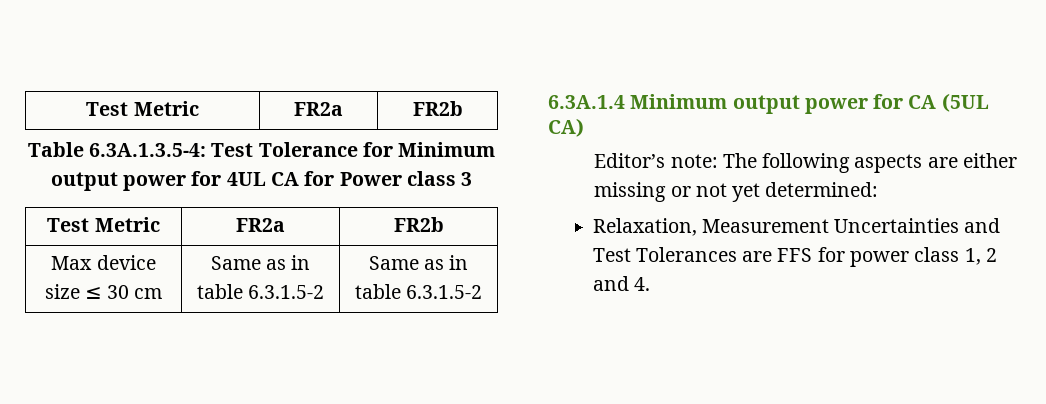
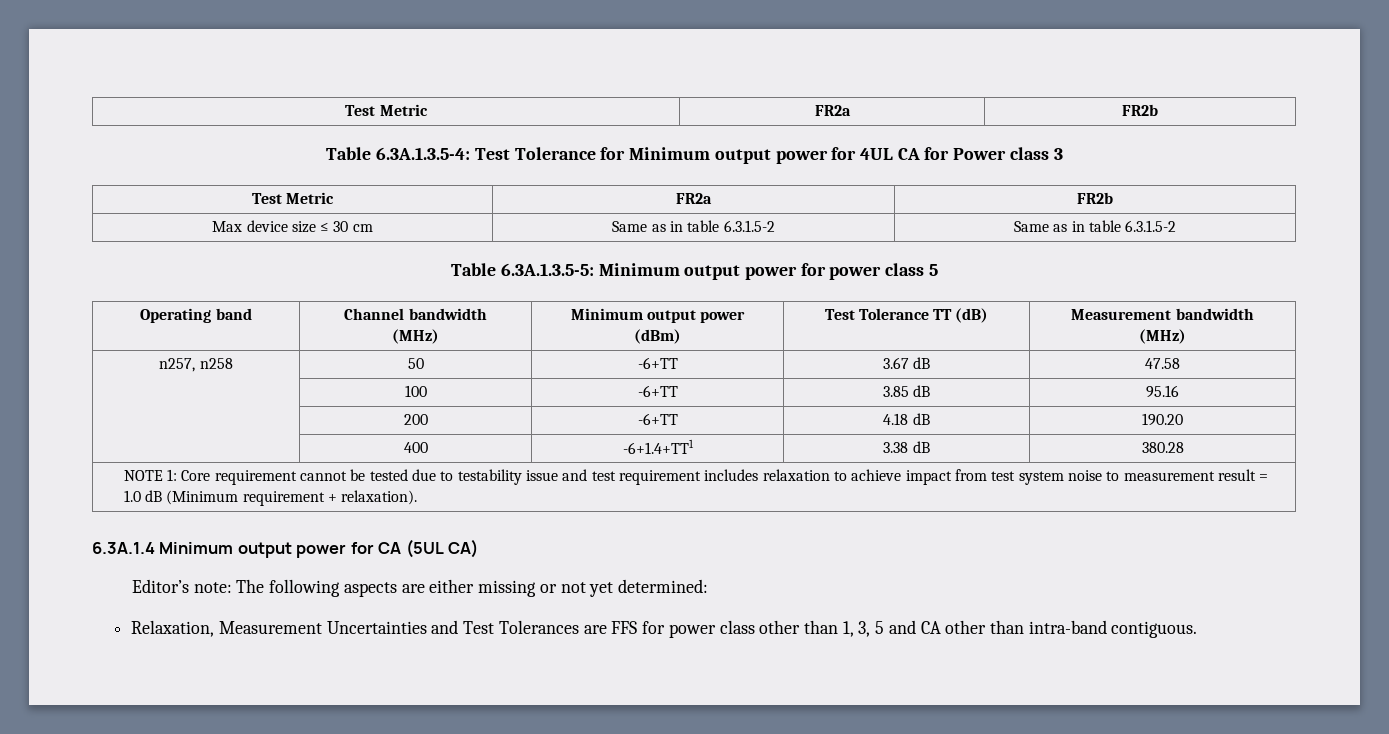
+ Table 6.3A.1.3.5-5: Minimum output power for power class 5
+ Operating band | Channel bandwidth
+ (MHz) | Minimum output power
+ (dBm) | Test Tolerance TT (dB) | Measurement bandwidth
+ (MHz)
+ n257, n258 | 50 | -6+TT | 3.67 dB | 47.58
+ | 100 | -6+TT | 3.85 dB | 95.16
+ | 200 | -6+TT | 4.18 dB | 190.20
+ | 400 | -6+1.4+TT1 | 3.38 dB | 380.28
+ NOTE 1: Core requirement cannot be tested due to testability issue and test requirement includes relaxation to achieve impact from test system noise to measurement result = 1.0 dB (Minimum requirement + relaxation).
- Relaxation, Measurement Uncertainties and Test Tolerances are FFS for power class 1, 2 and 4.
+ Relaxation, Measurement Uncertainties and Test Tolerances are FFS for power class other than 1, 3, 5 and CA other than intra-band contiguous.

